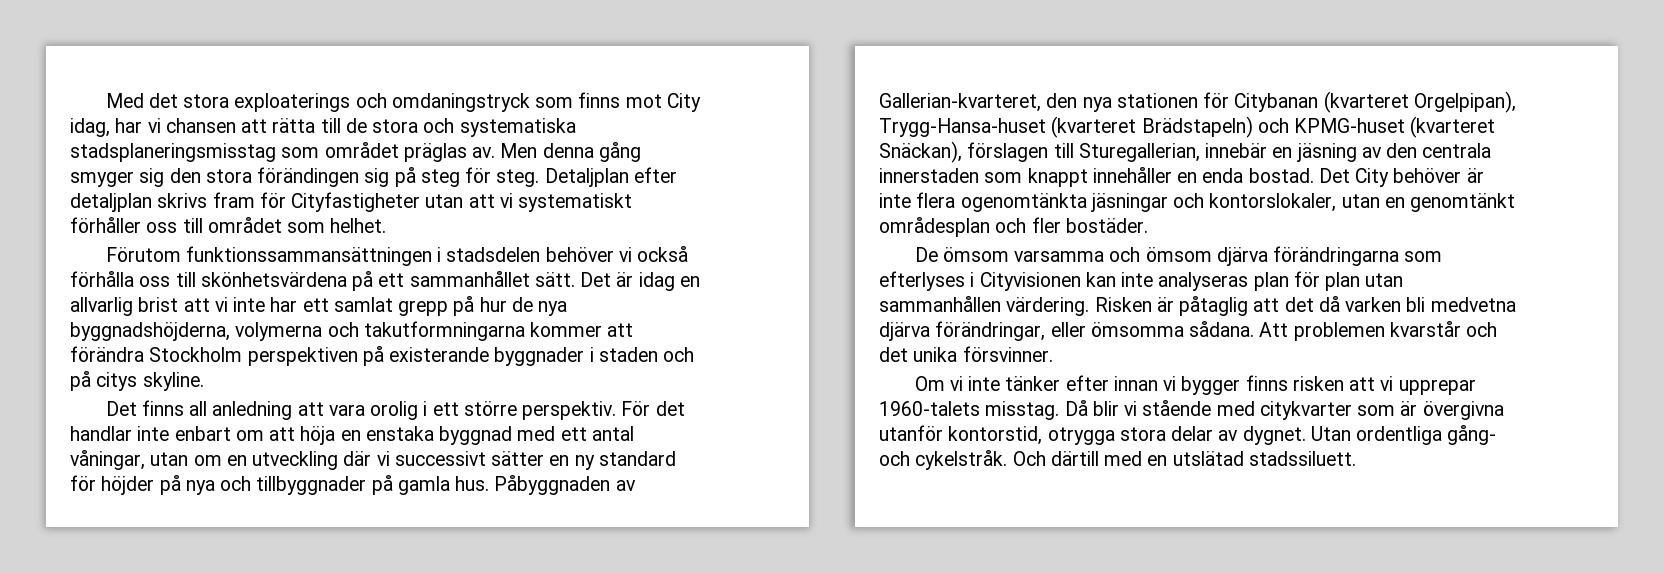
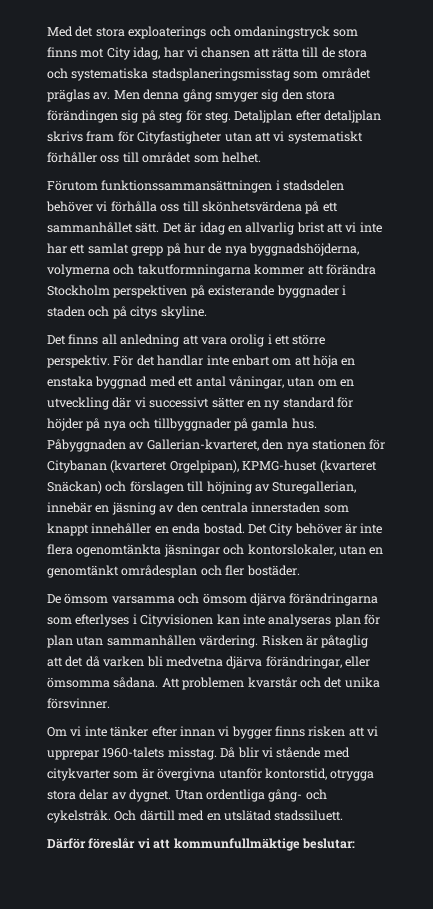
- Förutom funktionssammansättningen i stadsdelen behöver vi också förhålla oss till skönhetsvärdena på ett sammanhållet sätt.
+ Förutom funktionssammansättningen i stadsdelen behöver vi förhålla oss till skönhetsvärdena på ett sammanhållet sätt.
- Påbyggnaden av Gallerian-kvarteret, den nya stationen för Citybanan (kvarteret Orgelpipan), Trygg-Hansa-huset (kvarteret Brädstapeln) och KPMG-huset (kvarteret Snäckan), förslagen till Sturegallerian, innebär en jäsning av den centrala innerstaden som knappt innehåller en enda bostad.
+ Påbyggnaden av Gallerian-kvarteret, den nya stationen för Citybanan (kvarteret Orgelpipan), KPMG-huset (kvarteret Snäckan) och förslagen till höjning av Sturegallerian, innebär en jäsning av den centrala innerstaden som knappt innehåller en enda bostad.
+ Därför föreslår vi att kommunfullmäktige beslutar:

